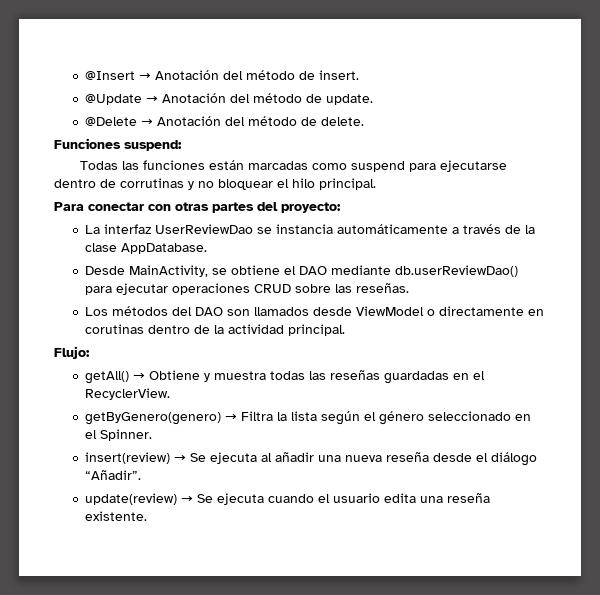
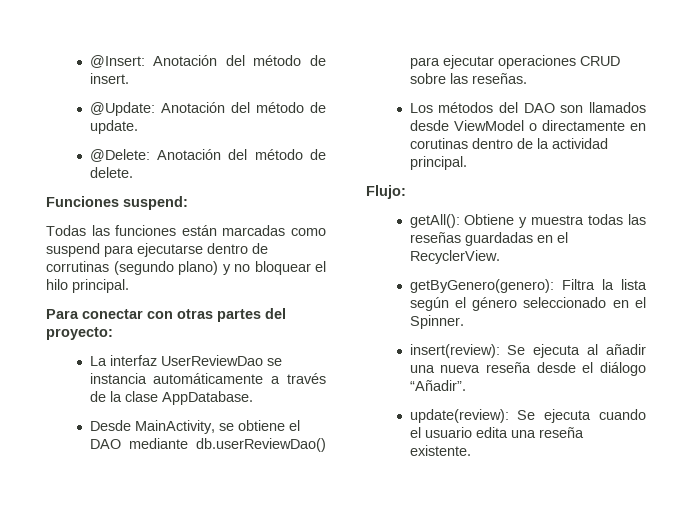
- @Insert → Anotación del método de insert.
+ @Insert: Anotación del método de insert.
- @Update → Anotación del método de update.
+ @Update: Anotación del método de update.
- @Delete → Anotación del método de delete.
+ @Delete: Anotación del método de delete.
- Todas las funciones están marcadas como suspend para ejecutarse dentro de corrutinas y no bloquear el hilo principal.
+ Todas las funciones están marcadas como suspend para ejecutarse dentro de corrutinas (segundo plano) y no bloquear el hilo principal.
- getAll() → Obtiene y muestra todas las reseñas guardadas en el RecyclerView.
+ getAll(): Obtiene y muestra todas las reseñas guardadas en el RecyclerView.
- getByGenero(genero) → Filtra la lista según el género seleccionado en el Spinner.
+ getByGenero(genero): Filtra la lista según el género seleccionado en el Spinner.
- insert(review) → Se ejecuta al añadir una nueva reseña desde el diálogo “Añadir”.
+ insert(review): Se ejecuta al añadir una nueva reseña desde el diálogo “Añadir”.
- update(review) → Se ejecuta cuando el usuario edita una reseña existente.
+ update(review): Se ejecuta cuando el usuario edita una reseña existente.

